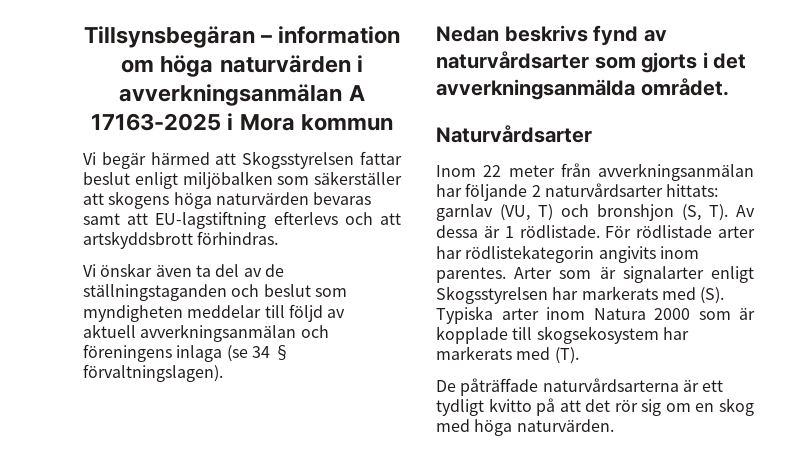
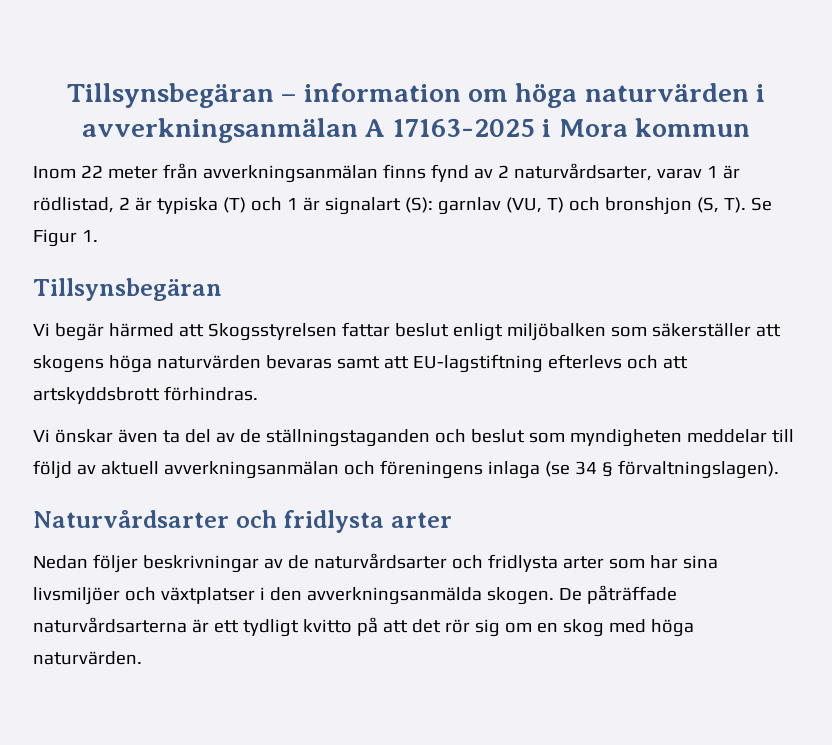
+ Inom 22 meter från avverkningsanmälan finns fynd av 2 naturvårdsarter, varav 1 är rödlistad, 2 är typiska (T) och 1 är signalart (S): garnlav (VU, T) och bronshjon (S, T). Se Figur 1.
+ Tillsynsbegäran
- Nedan beskrivs fynd av naturvårdsarter som gjorts i det avverkningsanmälda området.
- Naturvårdsarter
- Inom 22 meter från avverkningsanmälan har följande 2 naturvårdsarter hittats: garnlav (VU, T) och bronshjon (S, T). Av dessa är 1 rödlistade. För rödlistade arter har rödlistekategorin angivits inom parentes. Arter som är signalarter enligt Skogsstyrelsen har markerats med (S). Typiska arter inom Natura 2000 som är kopplade till skogsekosystem har markerats med (T).
- De påträffade naturvårdsarterna är ett tydligt kvitto på att det rör sig om en skog med höga naturvärden.
+ Naturvårdsarter och fridlysta arter
+ Nedan följer beskrivningar av de naturvårdsarter och fridlysta arter som har sina livsmiljöer och växtplatser i den avverkningsanmälda skogen. De påträffade naturvårdsarterna är ett tydligt kvitto på att det rör sig om en skog med höga naturvärden.

